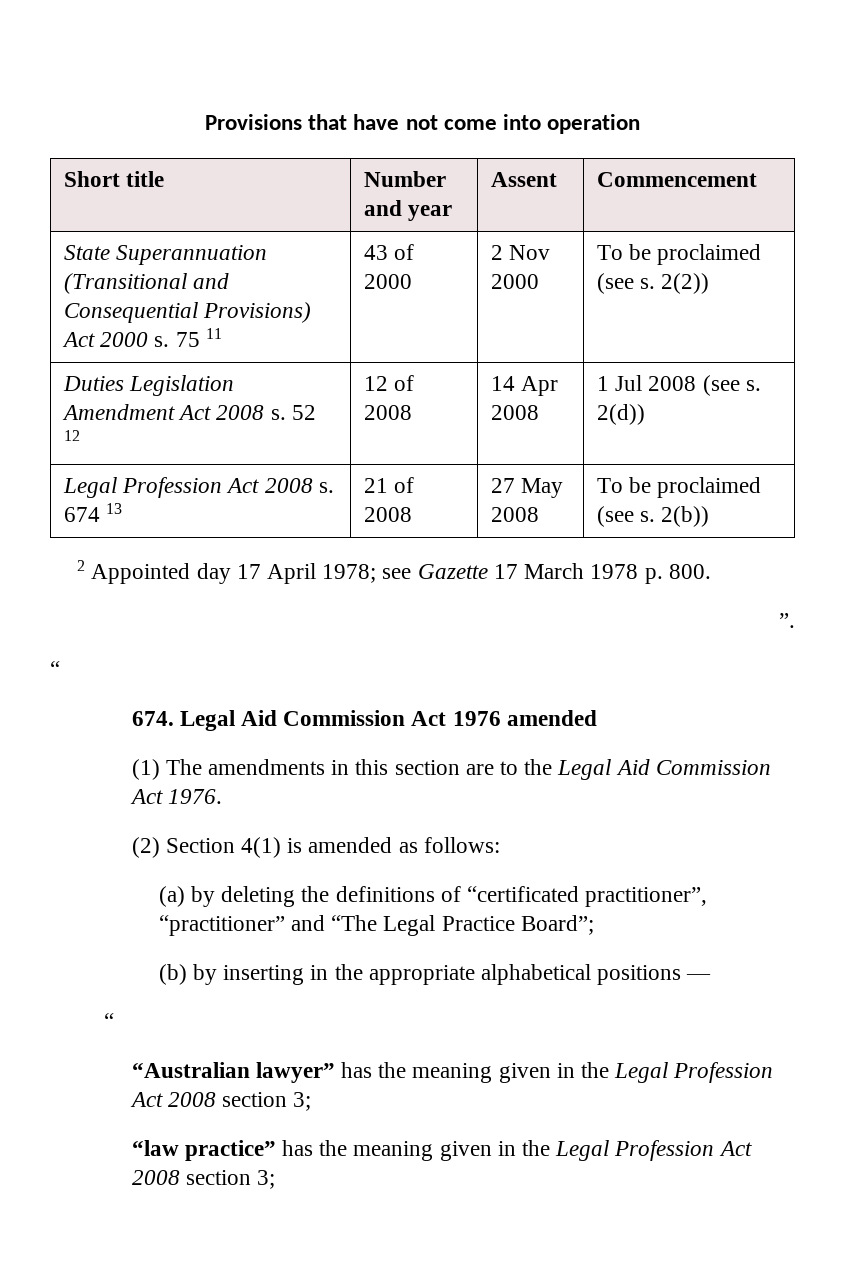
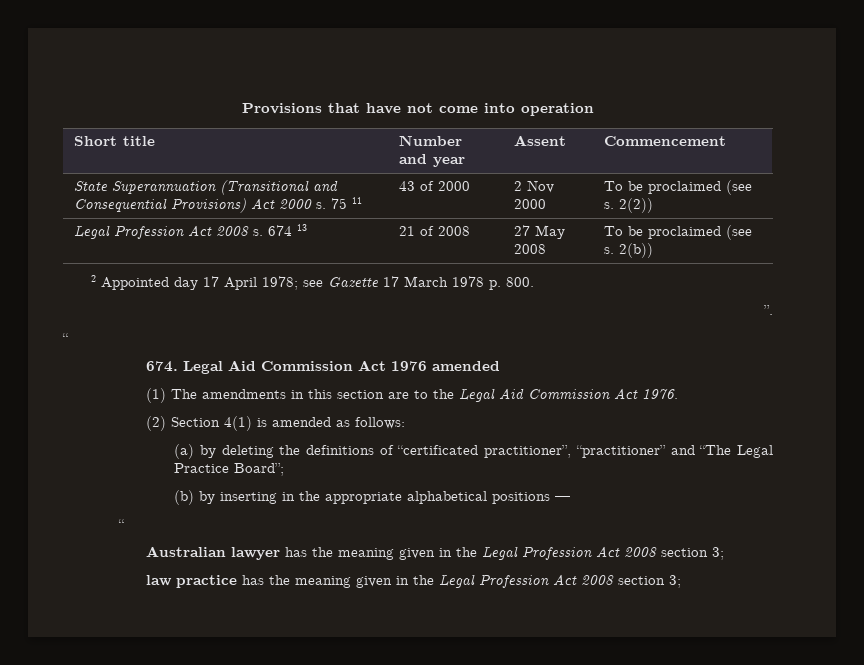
- Duties Legislation Amendment Act 2008 s. 52 12 | 12 of 2008 | 14 Apr 2008 | 1 Jul 2008 (see s. 2(d))
- “Australian lawyer” has the meaning given in the Legal Profession Act 2008 section 3;
+ Australian lawyer has the meaning given in the Legal Profession Act 2008 section 3;
- “law practice” has the meaning given in the Legal Profession Act 2008 section 3;
+ law practice has the meaning given in the Legal Profession Act 2008 section 3;

